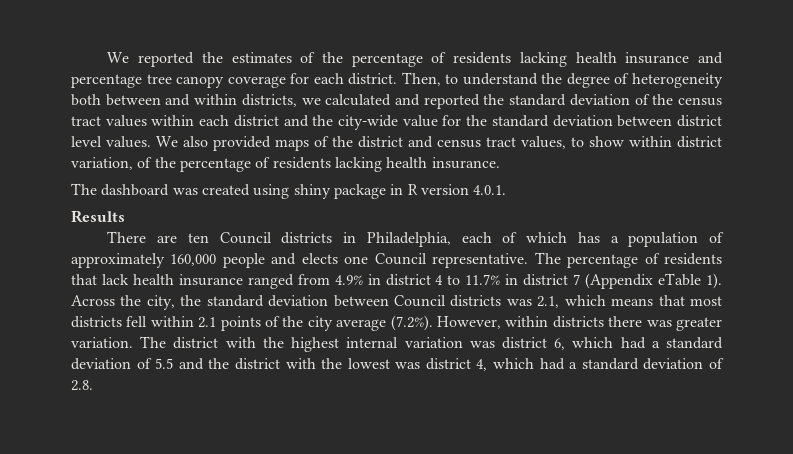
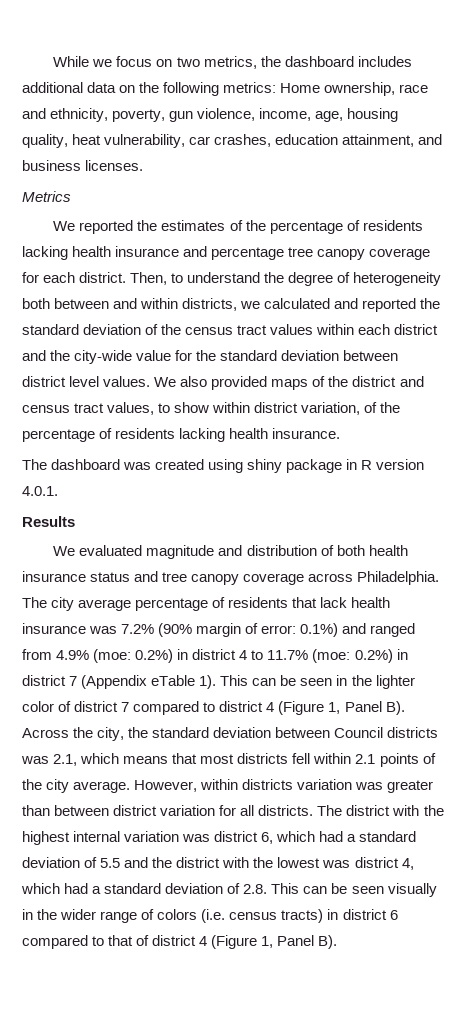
+ While we focus on two metrics, the dashboard includes additional data on the following metrics: Home ownership, race and ethnicity, poverty, gun violence, income, age, housing quality, heat vulnerability, car crashes, education attainment, and business licenses.
+ Metrics
- There are ten Council districts in Philadelphia, each of which has a population of approximately 160,000 people and elects one Council representative. The percentage of residents that lack health insurance ranged from 4.9% in district 4 to 11.7% in district 7 (Appendix eTable 1).
+ We evaluated magnitude and distribution of both health insurance status and tree canopy coverage across Philadelphia. The city average percentage of residents that lack health insurance was 7.2% (90% margin of error: 0.1%) and ranged from 4.9% (moe: 0.2%) in district 4 to 11.7% (moe: 0.2%) in district 7 (Appendix eTable 1).
- Across the city, the standard deviation between Council districts was 2.1, which means that most districts fell within 2.1 points of the city average (7.2%). However, within districts there was greater variation.
+ This can be seen in the lighter color of district 7 compared to district 4 (Figure 1, Panel B). Across the city, the standard deviation between Council districts was 2.1, which means that most districts fell within 2.1 points of the city average. However, within districts variation was greater than between district variation for all districts.
- The district with the highest internal variation was district 6, which had a standard deviation of 5.5 and the district with the lowest was district 4, which had a standard deviation of 2.8.
+ The district with the highest internal variation was district 6, which had a standard deviation of 5.5 and the district with the lowest was district 4, which had a standard deviation of 2.8. This can be seen visually in the wider range of colors (i.e. census tracts) in district 6 compared to that of district 4 (Figure 1, Panel B).

